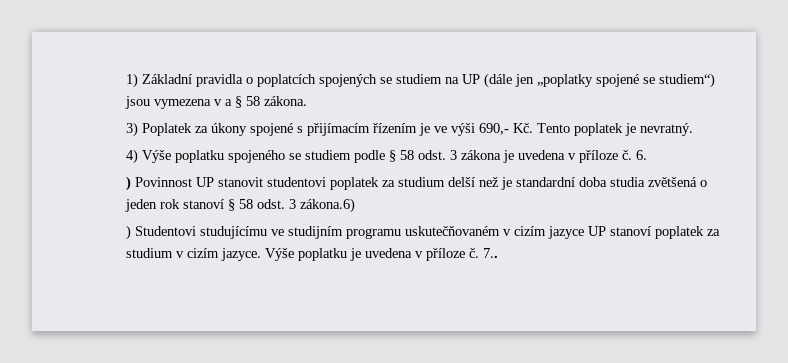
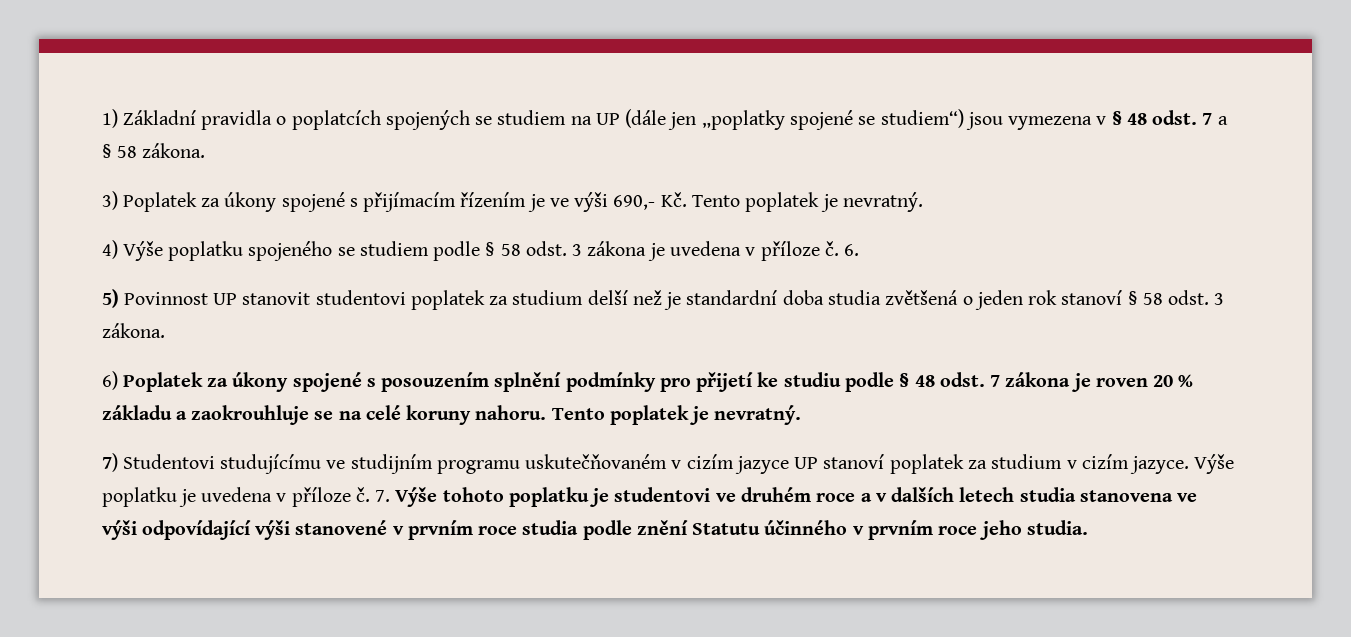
- 1) Základní pravidla o poplatcích spojených se studiem na UP (dále jen „poplatky spojené se studiem“) jsou vymezena v a § 58 zákona.
+ 1) Základní pravidla o poplatcích spojených se studiem na UP (dále jen „poplatky spojené se studiem“) jsou vymezena v § 48 odst. 7 a § 58 zákona.
- ) Povinnost UP stanovit studentovi poplatek za studium delší než je standardní doba studia zvětšená o jeden rok stanoví § 58 odst. 3 zákona.6)
- ) Studentovi studujícímu ve studijním programu uskutečňovaném v cizím jazyce UP stanoví poplatek za studium v cizím jazyce.
+ 5) Povinnost UP stanovit studentovi poplatek za studium delší než je standardní doba studia zvětšená o jeden rok stanoví § 58 odst. 3 zákona.
+ 6) Poplatek za úkony spojené s posouzením splnění podmínky pro přijetí ke studiu podle § 48 odst. 7 zákona je roven 20 % základu a zaokrouhluje se na celé koruny nahoru. Tento poplatek je nevratný.
+ 7) Studentovi studujícímu ve studijním programu uskutečňovaném v cizím jazyce UP stanoví poplatek za studium v cizím jazyce.
- 7..
+ 7. Výše tohoto poplatku je studentovi ve druhém roce a v dalších letech studia stanovena ve výši odpovídající výši stanovené v prvním roce studia podle znění Statutu účinného v prvním roce jeho studia.

